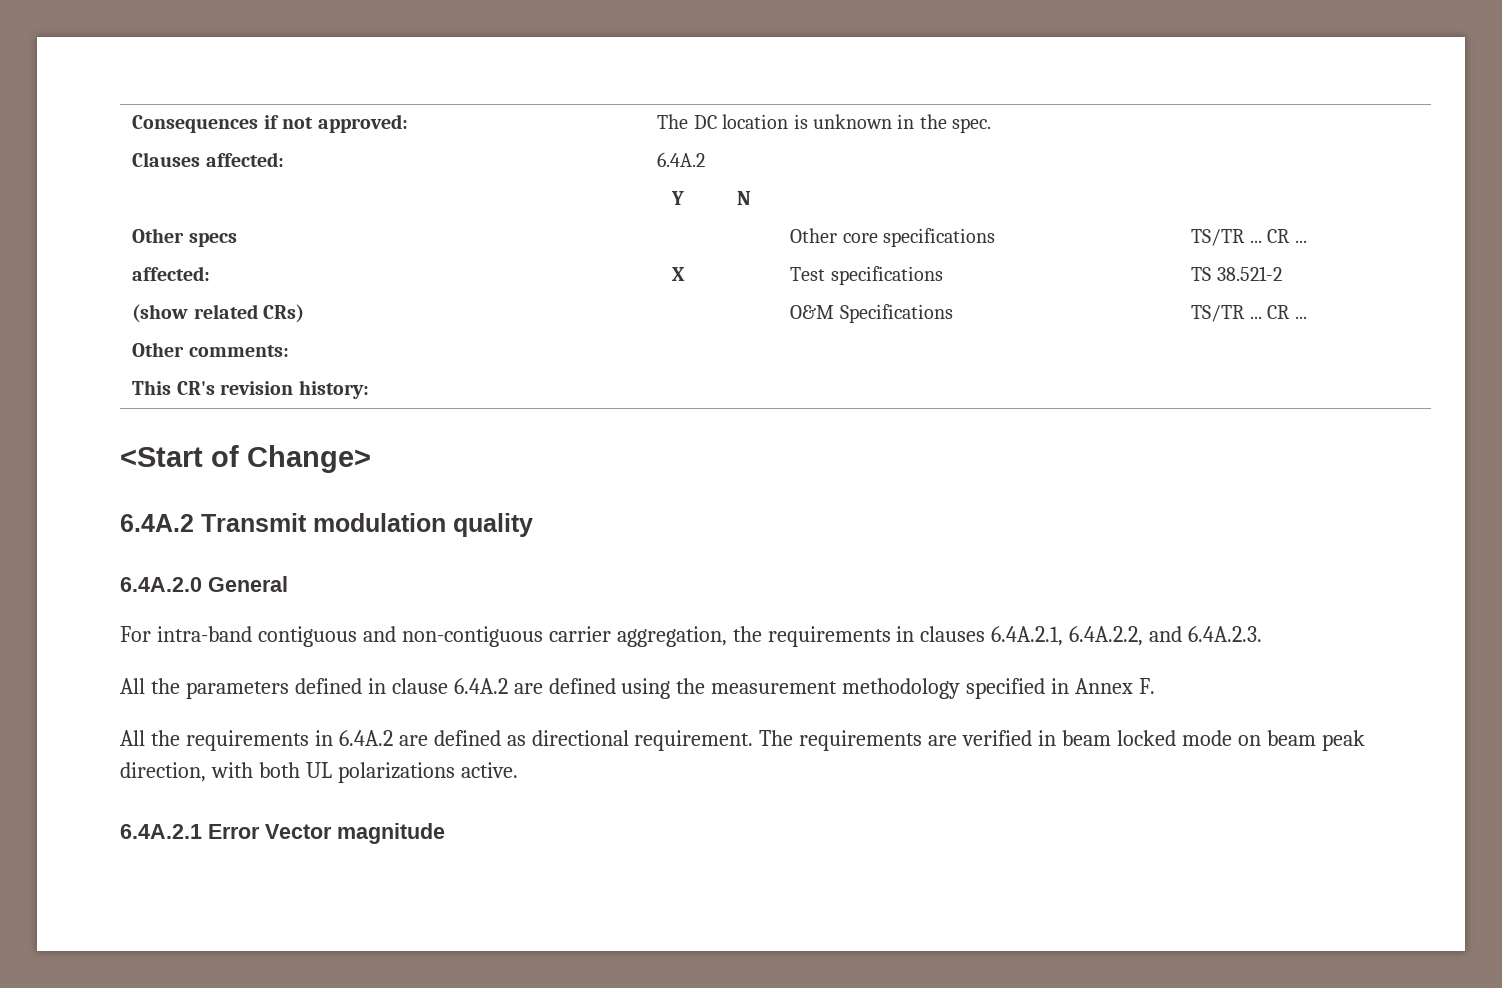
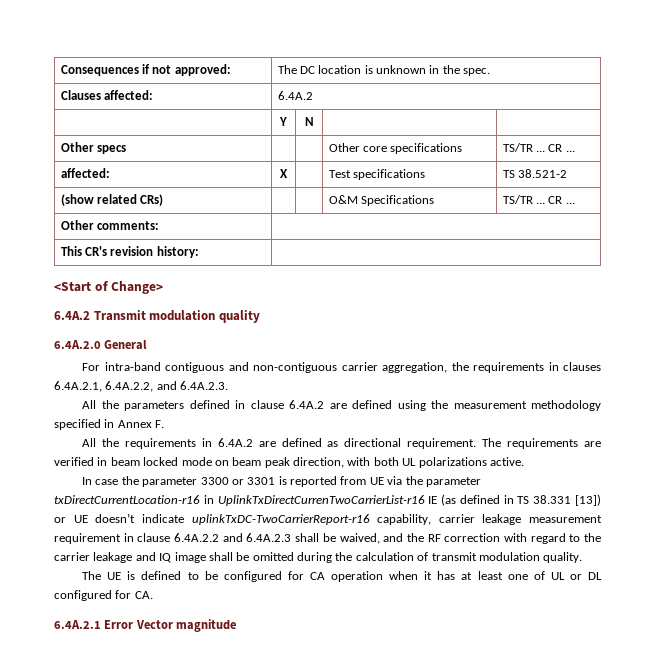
+ In case the parameter 3300 or 3301 is reported from UE via the parameter txDirectCurrentLocation-r16 in UplinkTxDirectCurrenTwoCarrierList-r16 IE (as defined in TS 38.331 [13]) or UE doesn’t indicate uplinkTxDC-TwoCarrierReport-r16 capability, carrier leakage measurement requirement in clause 6.4A.2.2 and 6.4A.2.3 shall be waived, and the RF correction with regard to the carrier leakage and IQ image shall be omitted during the calculation of transmit modulation quality.
+ The UE is defined to be configured for CA operation when it has at least one of UL or DL configured for CA.

